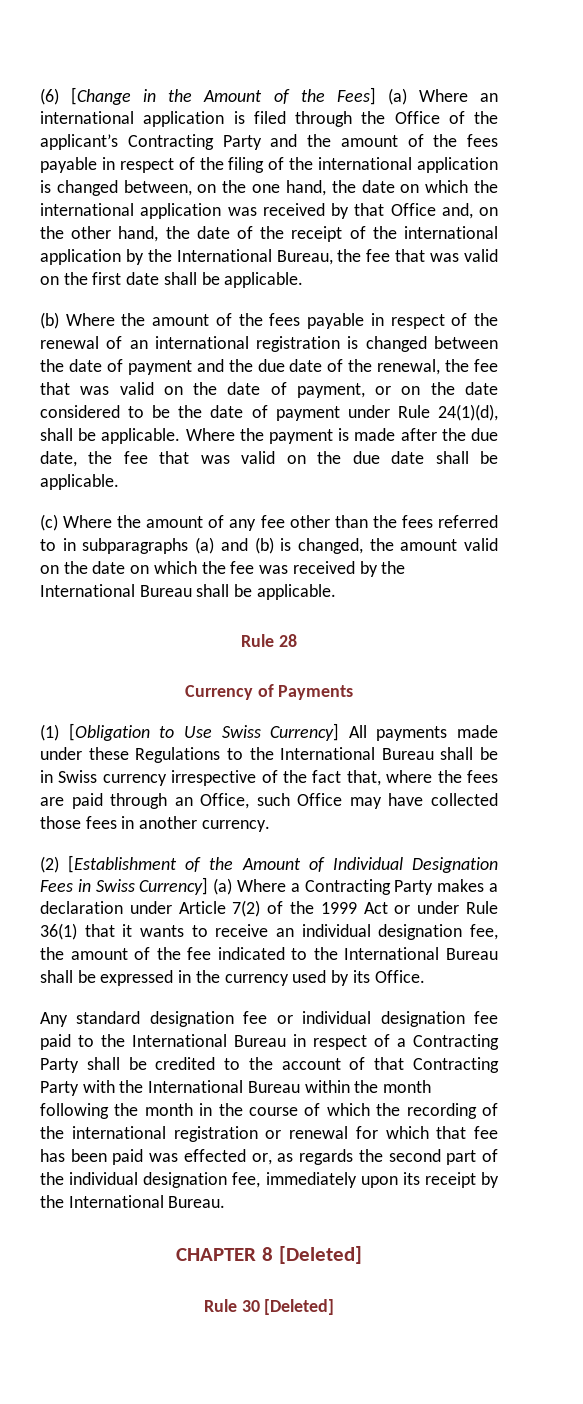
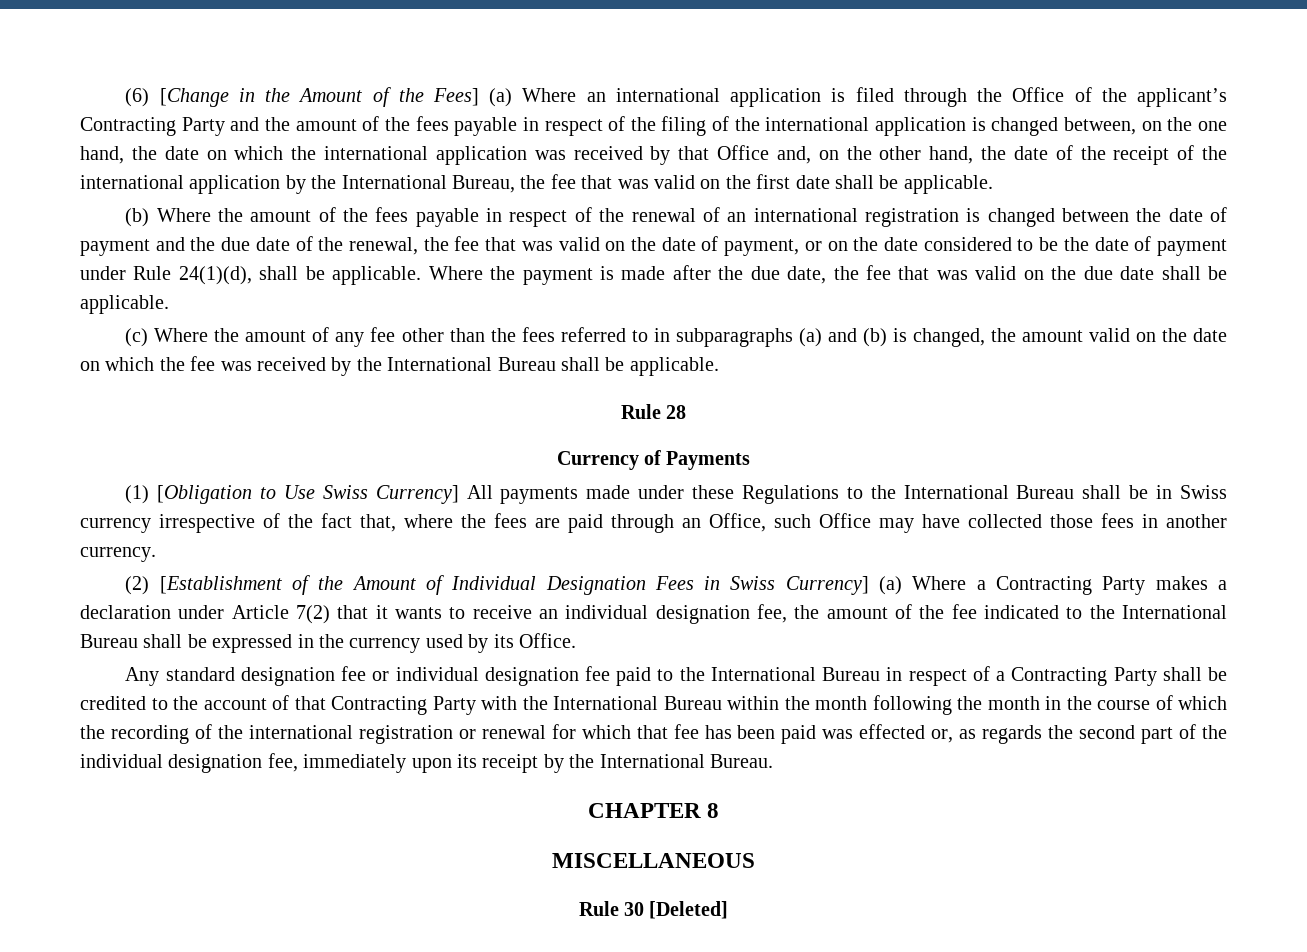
- (2) [Establishment of the Amount of Individual Designation Fees in Swiss Currency] (a) Where a Contracting Party makes a declaration under Article 7(2) of the 1999 Act or under Rule 36(1) that it wants to receive an individual designation fee, the amount of the fee indicated to the International Bureau shall be expressed in the currency used by its Office.
+ (2) [Establishment of the Amount of Individual Designation Fees in Swiss Currency] (a) Where a Contracting Party makes a declaration under Article 7(2) that it wants to receive an individual designation fee, the amount of the fee indicated to the International Bureau shall be expressed in the currency used by its Office.
- CHAPTER 8 [Deleted]
+ CHAPTER 8
+ MISCELLANEOUS

